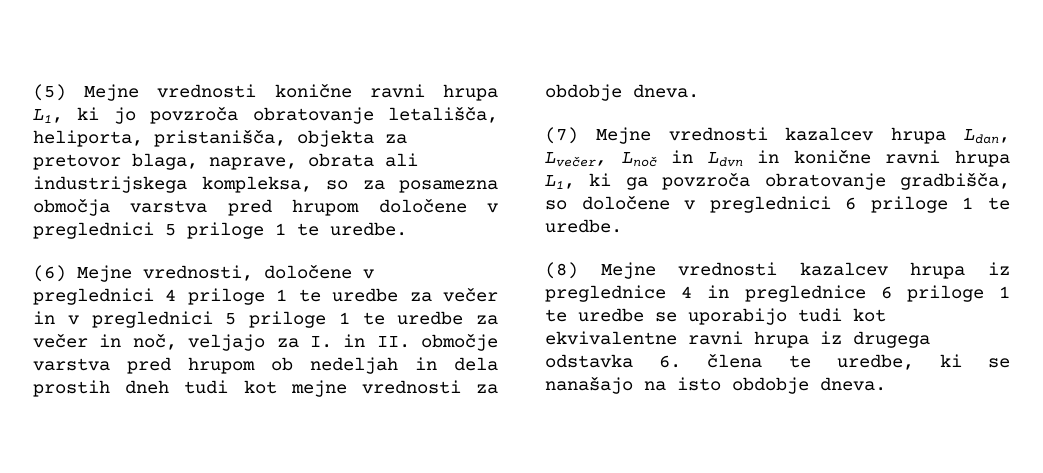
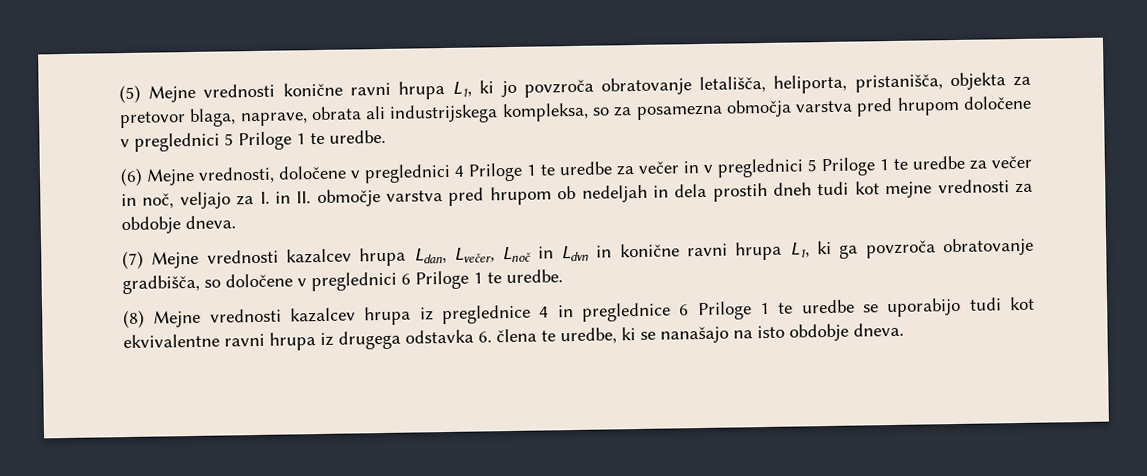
- (5) Mejne vrednosti konične ravni hrupa L1, ki jo povzroča obratovanje letališča, heliporta, pristanišča, objekta za pretovor blaga, naprave, obrata ali industrijskega kompleksa, so za posamezna območja varstva pred hrupom določene v preglednici 5 priloge 1 te uredbe.
+ (5) Mejne vrednosti konične ravni hrupa L1, ki jo povzroča obratovanje letališča, heliporta, pristanišča, objekta za pretovor blaga, naprave, obrata ali industrijskega kompleksa, so za posamezna območja varstva pred hrupom določene v preglednici 5 Priloge 1 te uredbe.
- (6) Mejne vrednosti, določene v preglednici 4 priloge 1 te uredbe za večer in v preglednici 5 priloge 1 te uredbe za večer in noč, veljajo za I. in II. območje varstva pred hrupom ob nedeljah in dela prostih dneh tudi kot mejne vrednosti za obdobje dneva.
+ (6) Mejne vrednosti, določene v preglednici 4 Priloge 1 te uredbe za večer in v preglednici 5 Priloge 1 te uredbe za večer in noč, veljajo za I. in II. območje varstva pred hrupom ob nedeljah in dela prostih dneh tudi kot mejne vrednosti za obdobje dneva.
- (7) Mejne vrednosti kazalcev hrupa Ldan, Lvečer, Lnoč in Ldvn in konične ravni hrupa L1, ki ga povzroča obratovanje gradbišča, so določene v preglednici 6 priloge 1 te uredbe.
+ (7) Mejne vrednosti kazalcev hrupa Ldan, Lvečer, Lnoč in Ldvn in konične ravni hrupa L1, ki ga povzroča obratovanje gradbišča, so določene v preglednici 6 Priloge 1 te uredbe.
- (8) Mejne vrednosti kazalcev hrupa iz preglednice 4 in preglednice 6 priloge 1 te uredbe se uporabijo tudi kot ekvivalentne ravni hrupa iz drugega odstavka 6. člena te uredbe, ki se nanašajo na isto obdobje dneva.
+ (8) Mejne vrednosti kazalcev hrupa iz preglednice 4 in preglednice 6 Priloge 1 te uredbe se uporabijo tudi kot ekvivalentne ravni hrupa iz drugega odstavka 6. člena te uredbe, ki se nanašajo na isto obdobje dneva.

